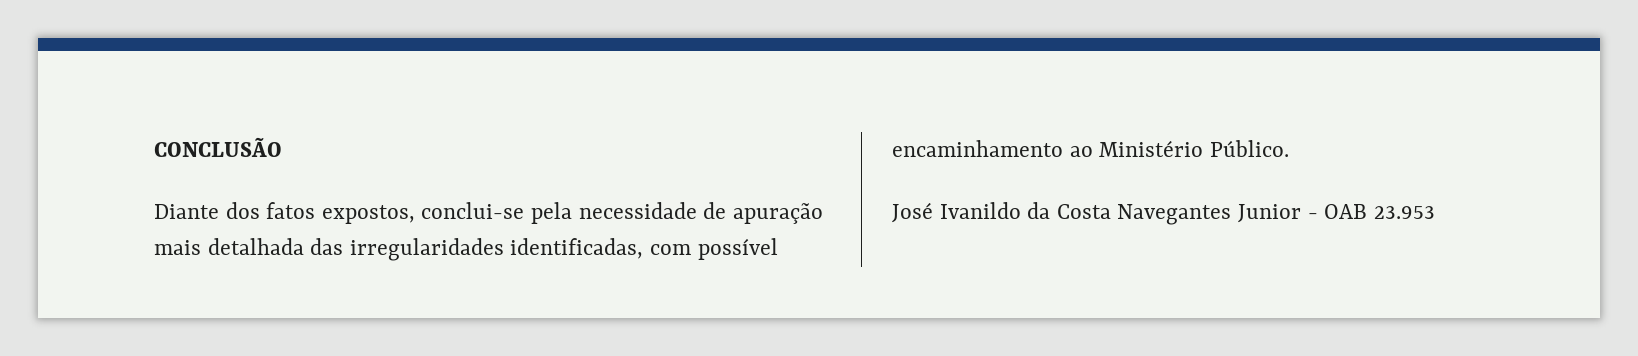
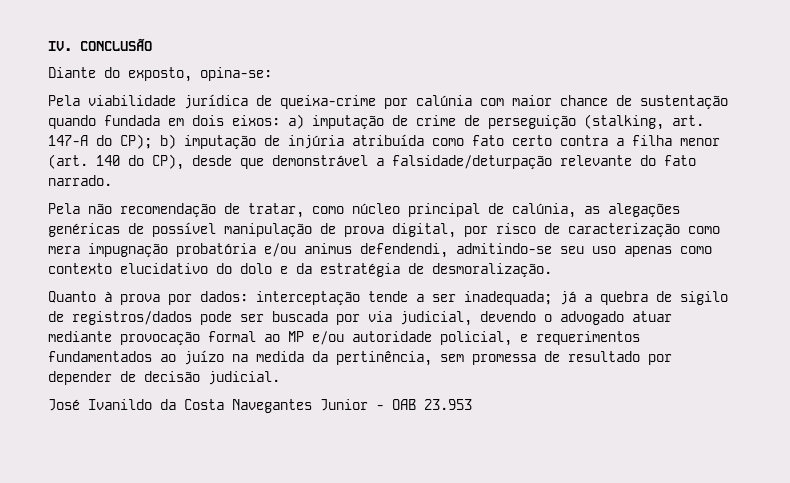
- CONCLUSÃO
+ IV. CONCLUSÃO
- Diante dos fatos expostos, conclui-se pela necessidade de apuração mais detalhada das irregularidades identificadas, com possível encaminhamento ao Ministério Público.
+ Diante do exposto, opina-se:
+ Pela viabilidade jurídica de queixa-crime por calúnia com maior chance de sustentação quando fundada em dois eixos: a) imputação de crime de perseguição (stalking, art. 147-A do CP); b) imputação de injúria atribuída como fato certo contra a filha menor (art. 140 do CP), desde que demonstrável a falsidade/deturpação relevante do fato narrado.
+ Pela não recomendação de tratar, como núcleo principal de calúnia, as alegações genéricas de possível manipulação de prova digital, por risco de caracterização como mera impugnação probatória e/ou animus defendendi, admitindo-se seu uso apenas como contexto elucidativo do dolo e da estratégia de desmoralização.
+ Quanto à prova por dados: interceptação tende a ser inadequada; já a quebra de sigilo de registros/dados pode ser buscada por via judicial, devendo o advogado atuar mediante provocação formal ao MP e/ou autoridade policial, e requerimentos fundamentados ao juízo na medida da pertinência, sem promessa de resultado por depender de decisão judicial.

